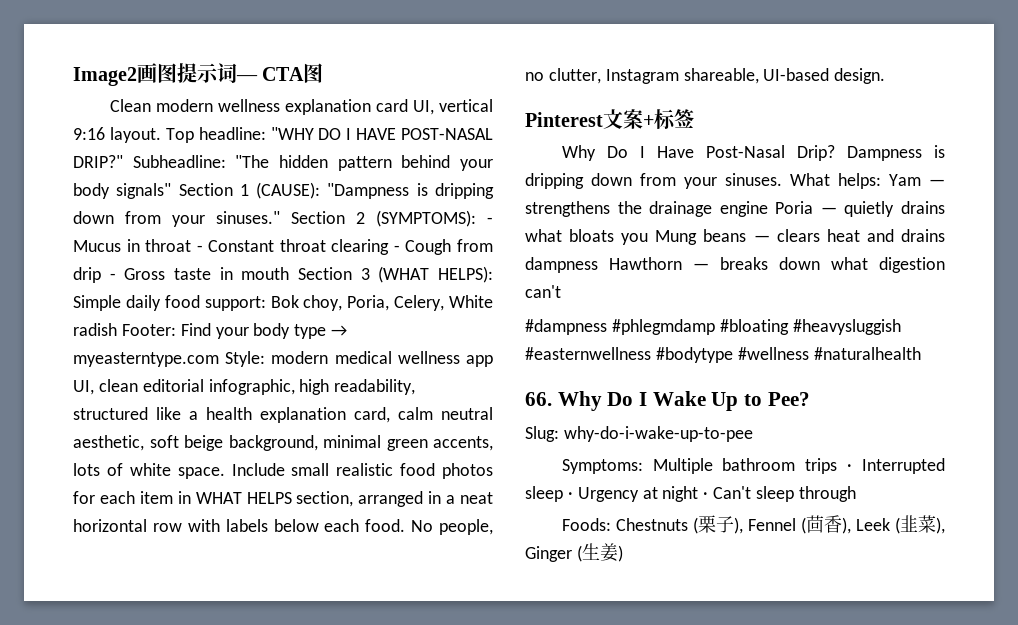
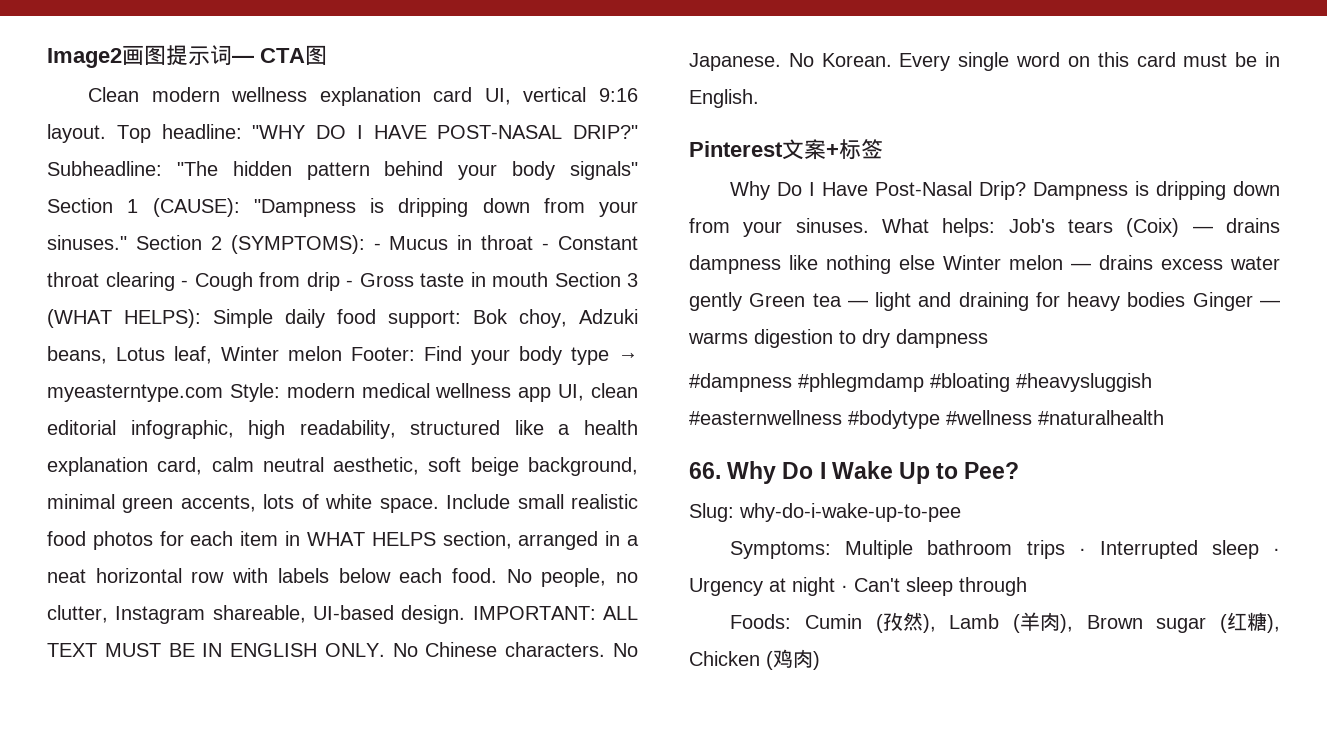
- Bok choy, Poria, Celery, White radish Footer:
+ Bok choy, Adzuki beans, Lotus leaf, Winter melon Footer:
+ IMPORTANT: ALL TEXT MUST BE IN ENGLISH ONLY. No Chinese characters. No Japanese. No Korean. Every single word on this card must be in English.
- What helps: Yam — strengthens the drainage engine Poria — quietly drains what bloats you Mung beans — clears heat and drains dampness Hawthorn — breaks down what digestion can't
+ What helps: Job's tears (Coix) — drains dampness like nothing else Winter melon — drains excess water gently Green tea — light and draining for heavy bodies Ginger — warms digestion to dry dampness
- Foods: Chestnuts (栗子), Fennel (茴香), Leek (韭菜), Ginger (生姜)
+ Foods: Cumin (孜然), Lamb (羊肉), Brown sugar (红糖), Chicken (鸡肉)

